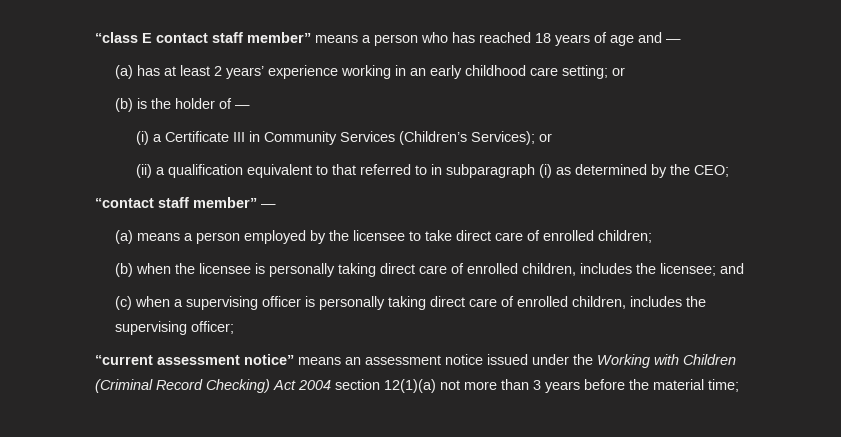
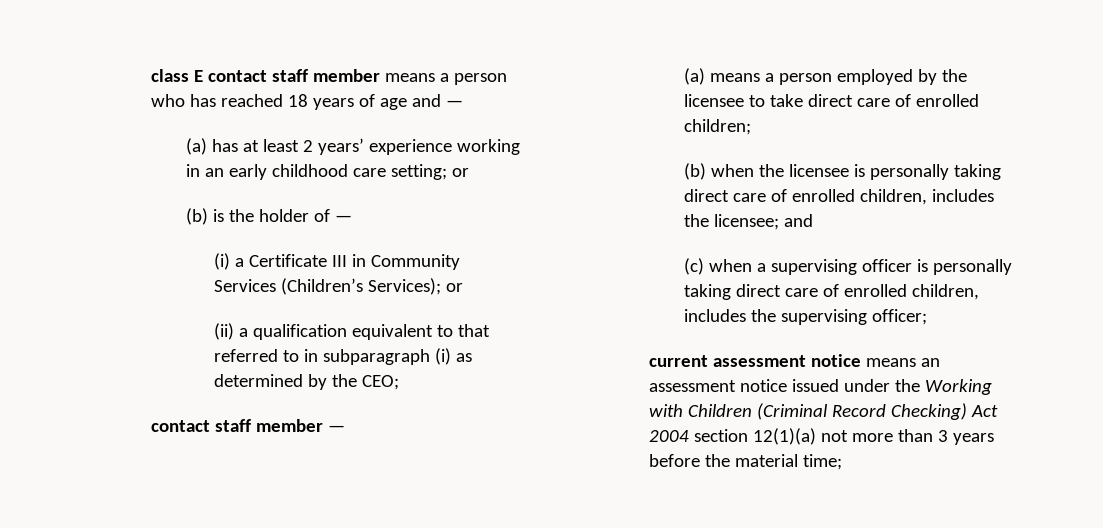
- “class E contact staff member” means a person who has reached 18 years of age and —
+ class E contact staff member means a person who has reached 18 years of age and —
- “contact staff member” —
+ contact staff member —
- “current assessment notice” means an assessment notice issued under the Working with Children (Criminal Record Checking) Act 2004 section 12(1)(a) not more than 3 years before the material time;
+ current assessment notice means an assessment notice issued under the Working with Children (Criminal Record Checking) Act 2004 section 12(1)(a) not more than 3 years before the material time;

